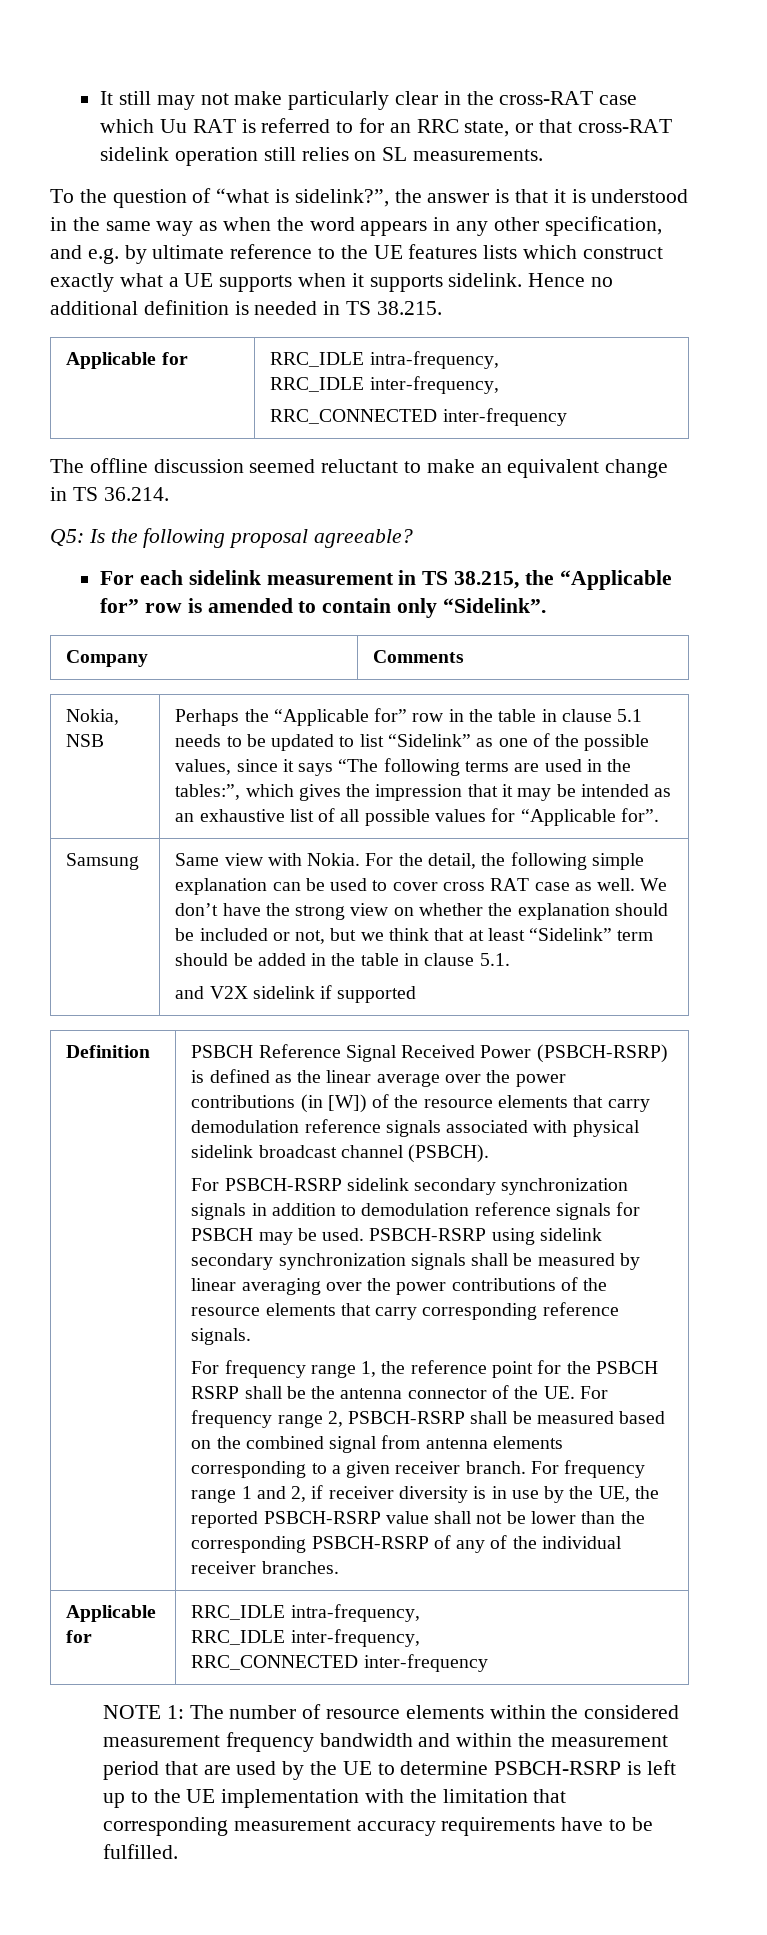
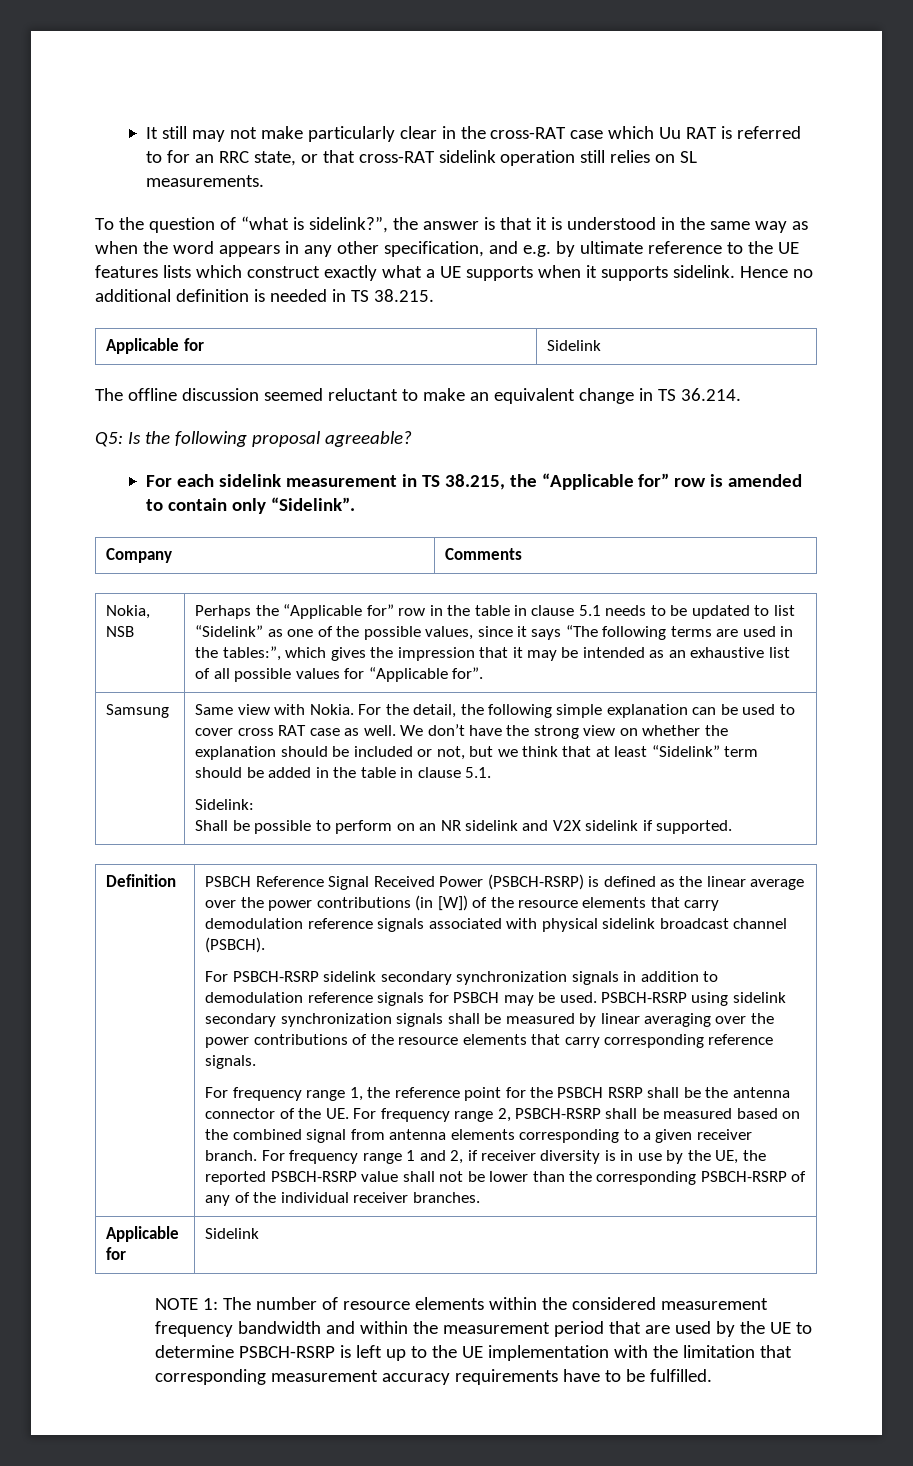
  Hence no additional definition is needed in TS 38.215.
- Applicable for | RRC_IDLE intra-frequency,
- RRC_IDLE inter-frequency,
- RRC_CONNECTED inter-frequency
+ Applicable for | Sidelink
- and V2X sidelink if supported
+ Sidelink:
+ Shall be possible to perform on an NR sidelink and V2X sidelink if supported.
  For frequency range 1 and 2, if receiver diversity is in use by the UE, the reported PSBCH-RSRP value shall not be lower than the corresponding PSBCH-RSRP of any of the individual receiver branches.
- Applicable for | RRC_IDLE intra-frequency,
- RRC_IDLE inter-frequency,
- RRC_CONNECTED inter-frequency
+ Applicable for | Sidelink

